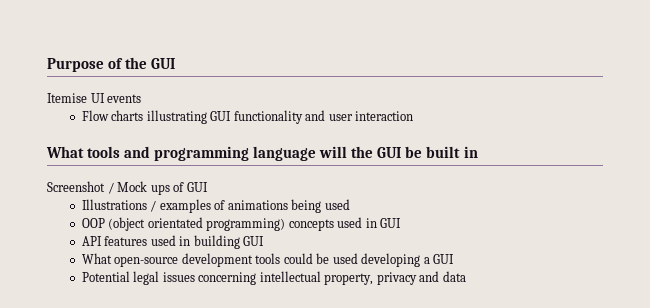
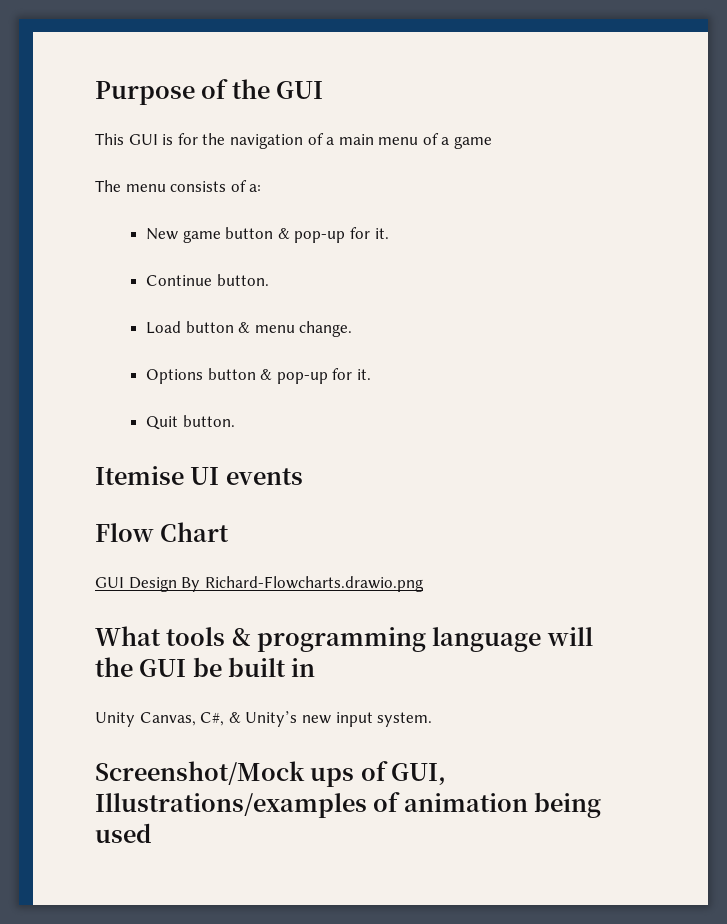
+ This GUI is for the navigation of a main menu of a game
+ The menu consists of a:
+ New game button & pop-up for it.
+ Continue button.
+ Load button & menu change.
+ Options button & pop-up for it.
+ Quit button.
  Itemise UI events
- Flow charts illustrating GUI functionality and user interaction
+ Flow Chart
+ GUI Design By Richard-Flowcharts.drawio.png
- What tools and programming language will the GUI be built in
+ What tools & programming language will the GUI be built in
- Screenshot / Mock ups of GUI
- Illustrations / examples of animations being used
- OOP (object orientated programming) concepts used in GUI
- API features used in building GUI
- What open-source development tools could be used developing a GUI
- Potential legal issues concerning intellectual property, privacy and data
+ Unity Canvas, C#, & Unity’s new input system.
+ Screenshot/Mock ups of GUI, Illustrations/examples of animation being used

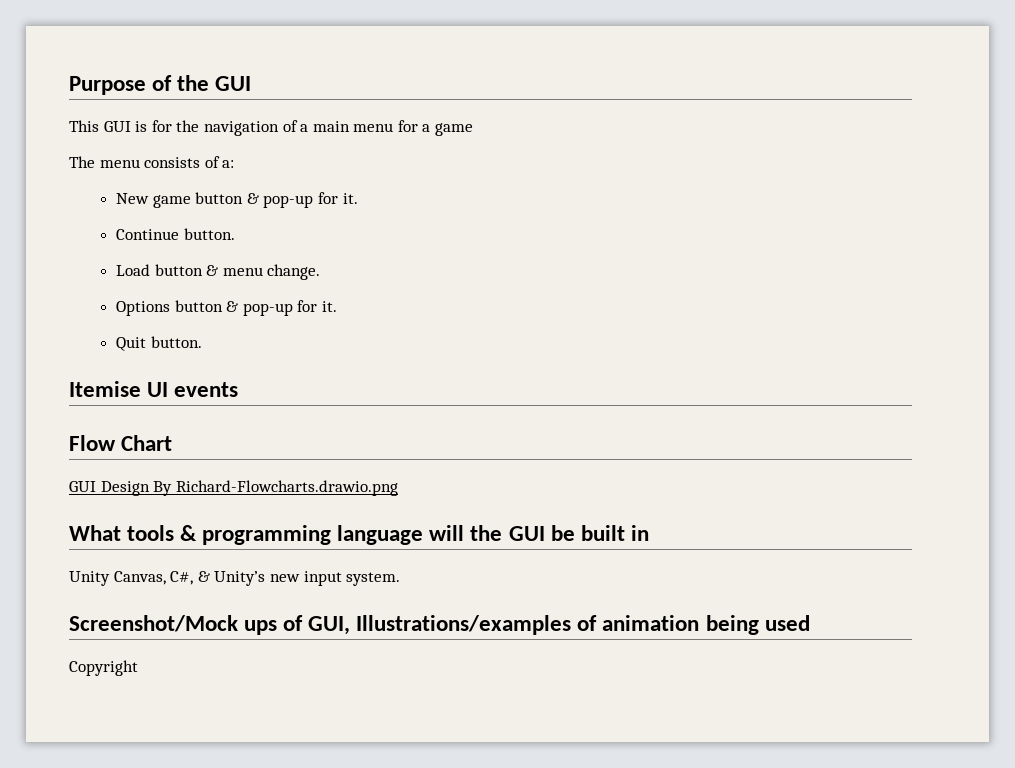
- This GUI is for the navigation of a main menu of a game
+ This GUI is for the navigation of a main menu for a game
+ Copyright

